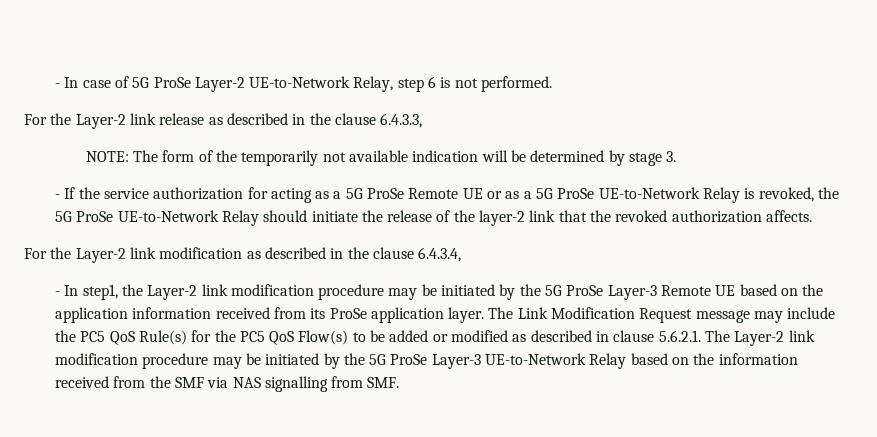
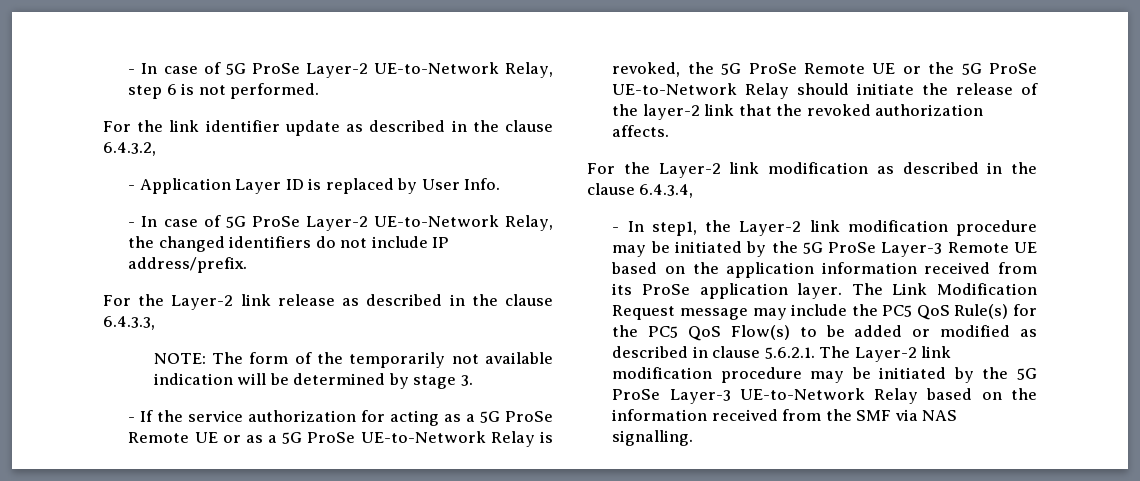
+ For the link identifier update as described in the clause 6.4.3.2,
+ - Application Layer ID is replaced by User Info.
+ - In case of 5G ProSe Layer-2 UE-to-Network Relay, the changed identifiers do not include IP address/prefix.
- - If the service authorization for acting as a 5G ProSe Remote UE or as a 5G ProSe UE-to-Network Relay is revoked, the 5G ProSe UE-to-Network Relay should initiate the release of the layer-2 link that the revoked authorization affects.
+ - If the service authorization for acting as a 5G ProSe Remote UE or as a 5G ProSe UE-to-Network Relay is revoked, the 5G ProSe Remote UE or the 5G ProSe UE-to-Network Relay should initiate the release of the layer-2 link that the revoked authorization affects.
- The Link Modification Request message may include the PC5 QoS Rule(s) for the PC5 QoS Flow(s) to be added or modified as described in clause 5.6.2.1. The Layer-2 link modification procedure may be initiated by the 5G ProSe Layer-3 UE-to-Network Relay based on the information received from the SMF via NAS signalling from SMF.
+ The Link Modification Request message may include the PC5 QoS Rule(s) for the PC5 QoS Flow(s) to be added or modified as described in clause 5.6.2.1. The Layer-2 link modification procedure may be initiated by the 5G ProSe Layer-3 UE-to-Network Relay based on the information received from the SMF via NAS signalling.

